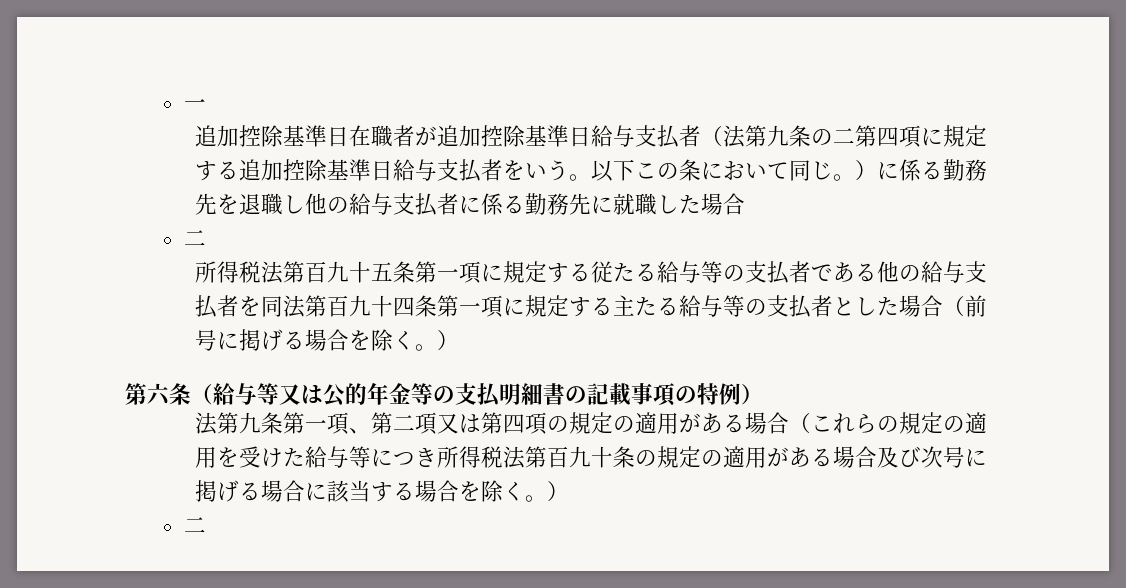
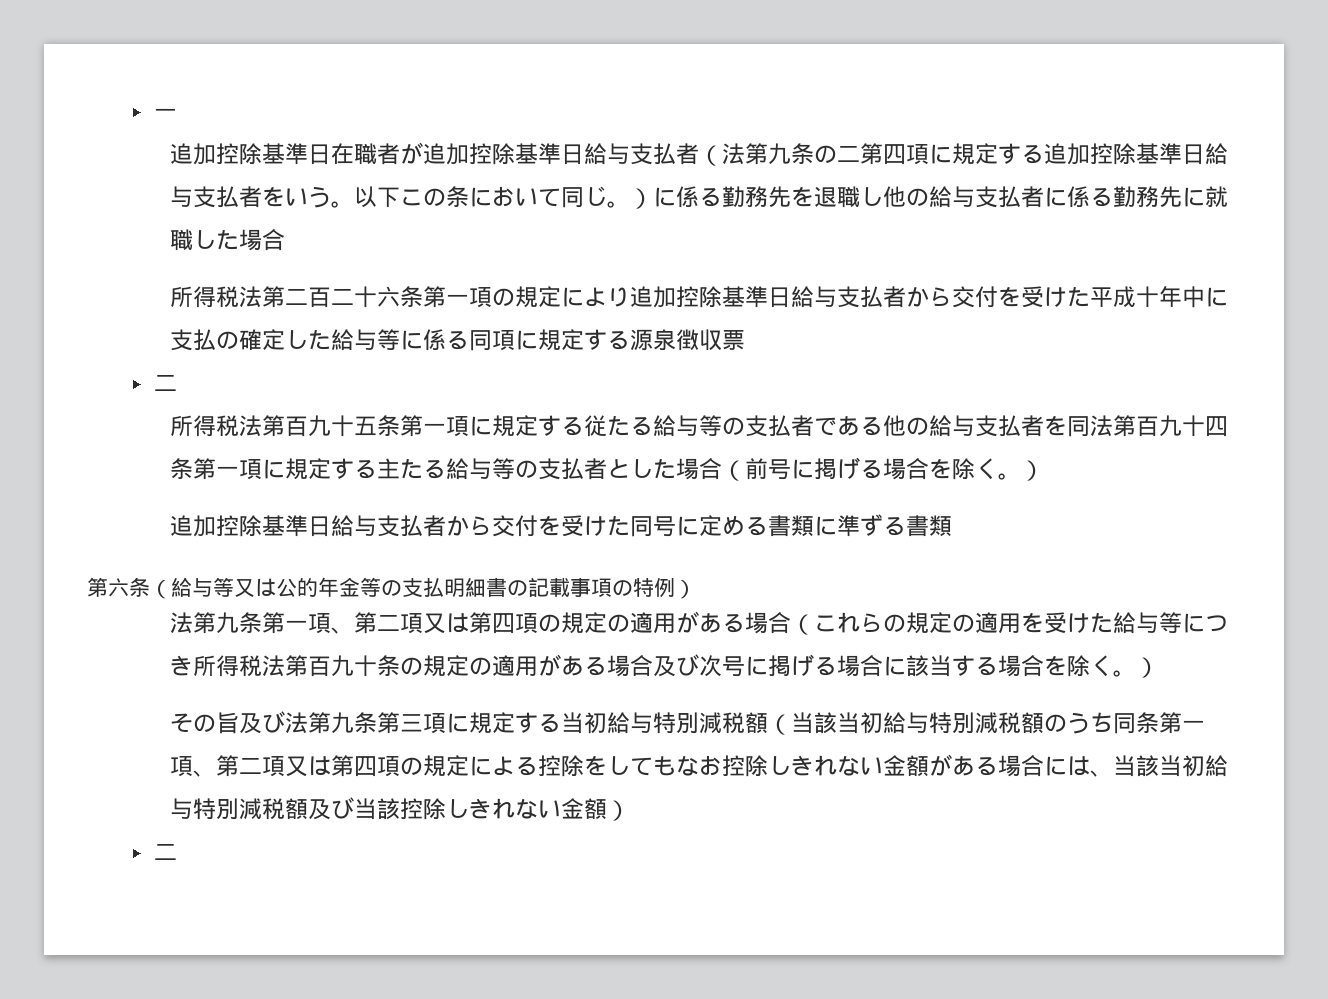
+ 所得税法第二百二十六条第一項の規定により追加控除基準日給与支払者から交付を受けた平成十年中に支払の確定した給与等に係る同項に規定する源泉徴収票
+ 追加控除基準日給与支払者から交付を受けた同号に定める書類に準ずる書類
+ その旨及び法第九条第三項に規定する当初給与特別減税額（当該当初給与特別減税額のうち同条第一項、第二項又は第四項の規定による控除をしてもなお控除しきれない金額がある場合には、当該当初給与特別減税額及び当該控除しきれない金額）

